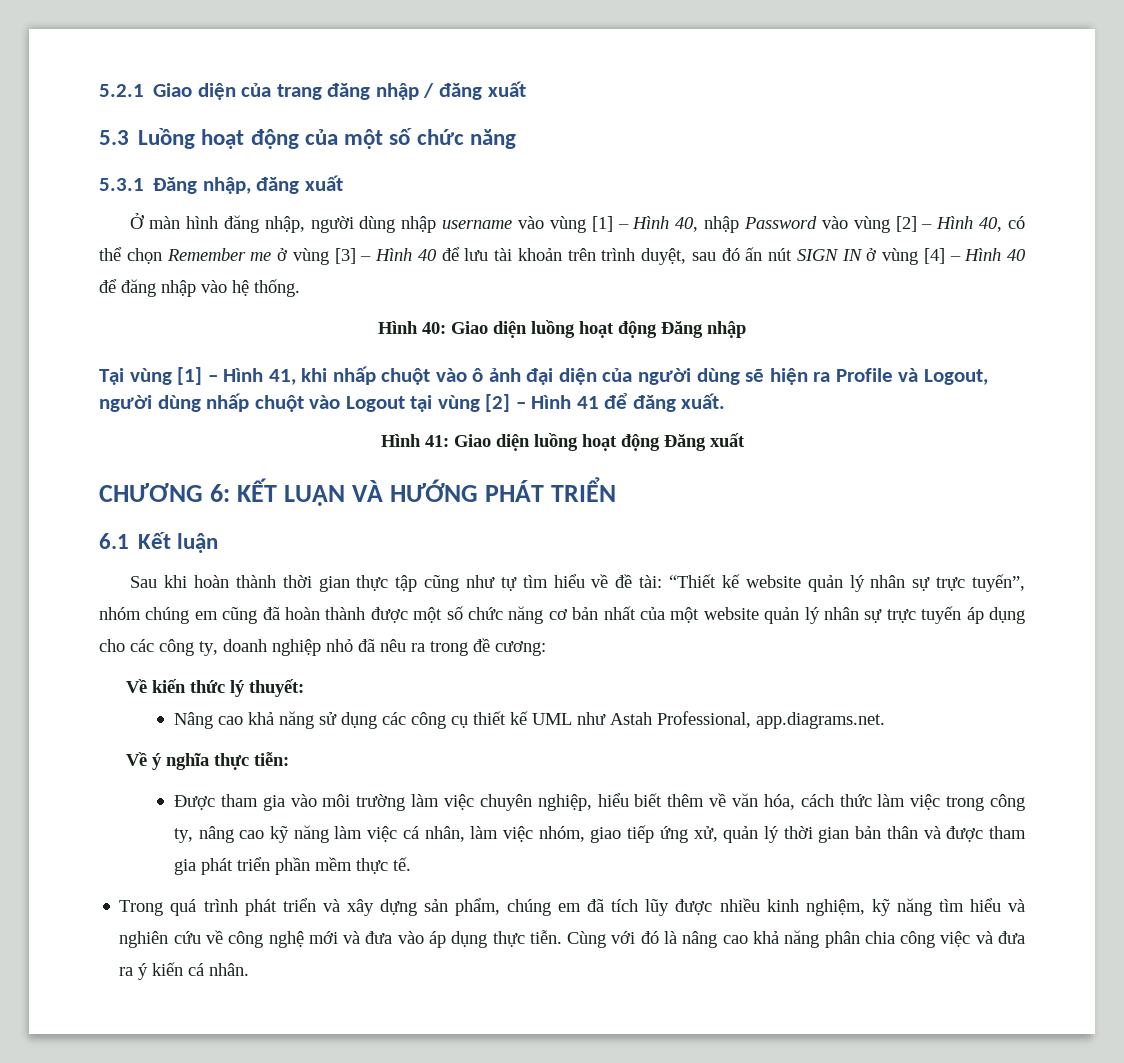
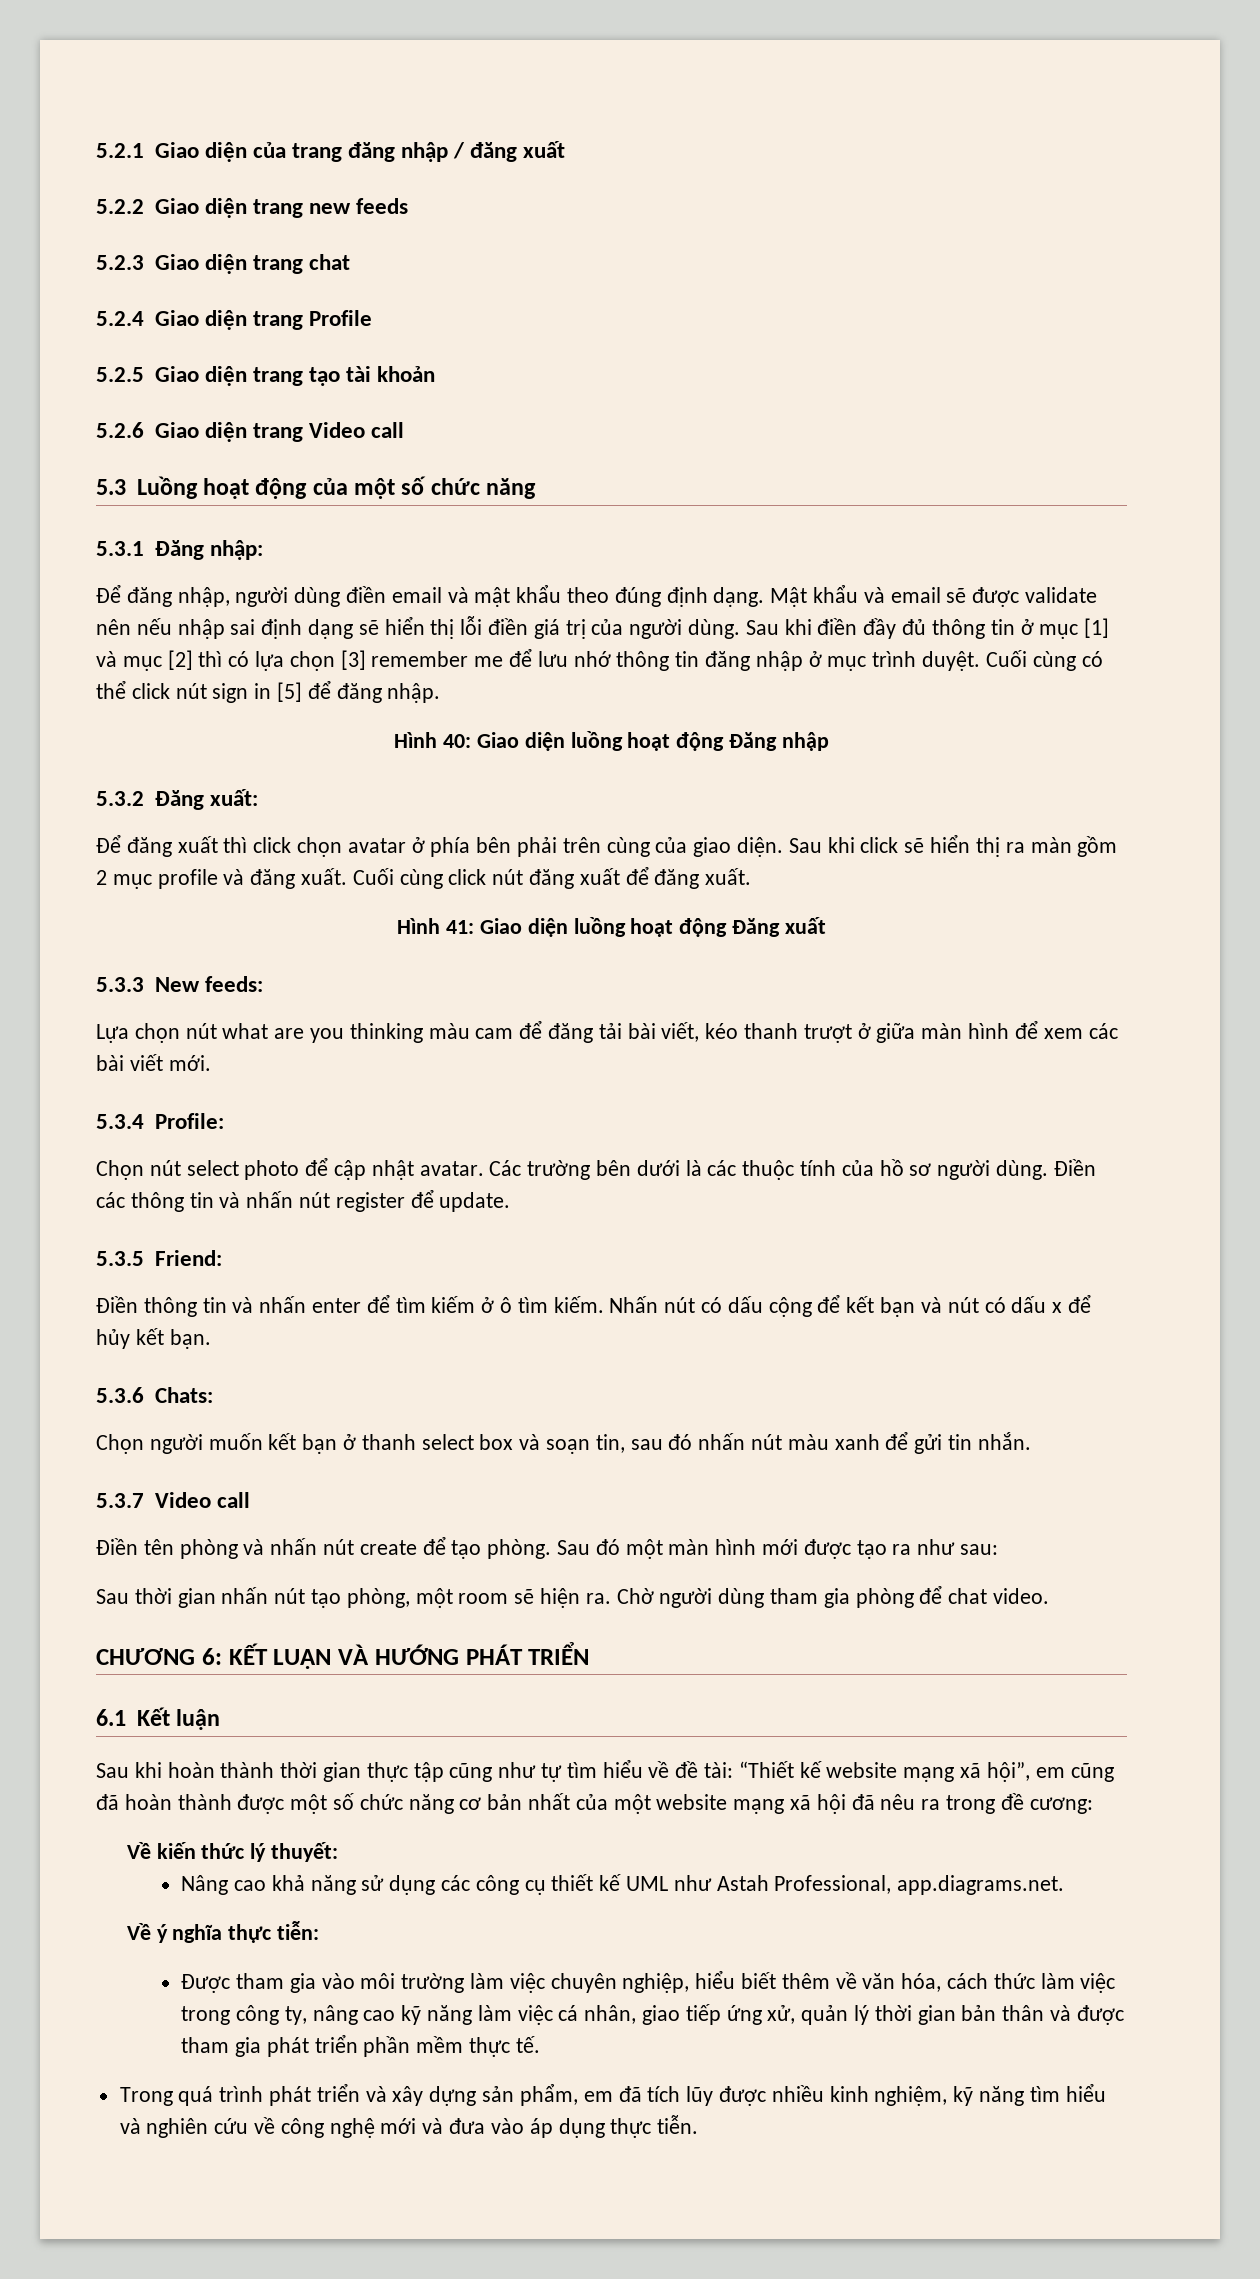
+ 5.2.2 Giao diện trang new feeds
+ 5.2.3 Giao diện trang chat
+ 5.2.4 Giao diện trang Profile
+ 5.2.5 Giao diện trang tạo tài khoản
+ 5.2.6 Giao diện trang Video call
- 5.3.1 Đăng nhập, đăng xuất
- Ở màn hình đăng nhập, người dùng nhập username vào vùng [1] – Hình 40, nhập Password vào vùng [2] – Hình 40, có thể chọn Remember me ở vùng [3] – Hình 40 để lưu tài khoản trên trình duyệt, sau đó ấn nút SIGN IN ở vùng [4] – Hình 40 để đăng nhập vào hệ thống.
+ 5.3.1 Đăng nhập:
+ Để đăng nhập, người dùng điền email và mật khẩu theo đúng định dạng. Mật khẩu và email sẽ được validate nên nếu nhập sai định dạng sẽ hiển thị lỗi điền giá trị của người dùng. Sau khi điền đầy đủ thông tin ở mục [1] và mục [2] thì có lựa chọn [3] remember me để lưu nhớ thông tin đăng nhập ở mục trình duyệt. Cuối cùng có thể click nút sign in [5] để đăng nhập.
- Tại vùng [1] – Hình 41, khi nhấp chuột vào ô ảnh đại diện của người dùng sẽ hiện ra Profile và Logout, người dùng nhấp chuột vào Logout tại vùng [2] – Hình 41 để đăng xuất.
+ 5.3.2 Đăng xuất:
+ Để đăng xuất thì click chọn avatar ở phía bên phải trên cùng của giao diện. Sau khi click sẽ hiển thị ra màn gồm 2 mục profile và đăng xuất. Cuối cùng click nút đăng xuất để đăng xuất.
+ 5.3.3 New feeds:
+ Lựa chọn nút what are you thinking màu cam để đăng tải bài viết, kéo thanh trượt ở giữa màn hình để xem các bài viết mới.
+ 5.3.4 Profile:
+ Chọn nút select photo để cập nhật avatar. Các trường bên dưới là các thuộc tính của hồ sơ người dùng. Điền các thông tin và nhấn nút register để update.
+ 5.3.5 Friend:
+ Điền thông tin và nhấn enter để tìm kiếm ở ô tìm kiếm. Nhấn nút có dấu cộng để kết bạn và nút có dấu x để hủy kết bạn.
+ 5.3.6 Chats:
+ Chọn người muốn kết bạn ở thanh select box và soạn tin, sau đó nhấn nút màu xanh để gửi tin nhắn.
+ 5.3.7 Video call
+ Điền tên phòng và nhấn nút create để tạo phòng. Sau đó một màn hình mới được tạo ra như sau:
+ Sau thời gian nhấn nút tạo phòng, một room sẽ hiện ra. Chờ người dùng tham gia phòng để chat video.
- Sau khi hoàn thành thời gian thực tập cũng như tự tìm hiểu về đề tài: “Thiết kế website quản lý nhân sự trực tuyến”, nhóm chúng em cũng đã hoàn thành được một số chức năng cơ bản nhất của một website quản lý nhân sự trực tuyến áp dụng cho các công ty, doanh nghiệp nhỏ đã nêu ra trong đề cương:
+ Sau khi hoàn thành thời gian thực tập cũng như tự tìm hiểu về đề tài: “Thiết kế website mạng xã hội”, em cũng đã hoàn thành được một số chức năng cơ bản nhất của một website mạng xã hội đã nêu ra trong đề cương:
- Được tham gia vào môi trường làm việc chuyên nghiệp, hiểu biết thêm về văn hóa, cách thức làm việc trong công ty, nâng cao kỹ năng làm việc cá nhân, làm việc nhóm, giao tiếp ứng xử, quản lý thời gian bản thân và được tham gia phát triển phần mềm thực tế.
+ Được tham gia vào môi trường làm việc chuyên nghiệp, hiểu biết thêm về văn hóa, cách thức làm việc trong công ty, nâng cao kỹ năng làm việc cá nhân, giao tiếp ứng xử, quản lý thời gian bản thân và được tham gia phát triển phần mềm thực tế.
- Trong quá trình phát triển và xây dựng sản phẩm, chúng em đã tích lũy được nhiều kinh nghiệm, kỹ năng tìm hiểu và nghiên cứu về công nghệ mới và đưa vào áp dụng thực tiễn. Cùng với đó là nâng cao khả năng phân chia công việc và đưa ra ý kiến cá nhân.
+ Trong quá trình phát triển và xây dựng sản phẩm, em đã tích lũy được nhiều kinh nghiệm, kỹ năng tìm hiểu và nghiên cứu về công nghệ mới và đưa vào áp dụng thực tiễn.

